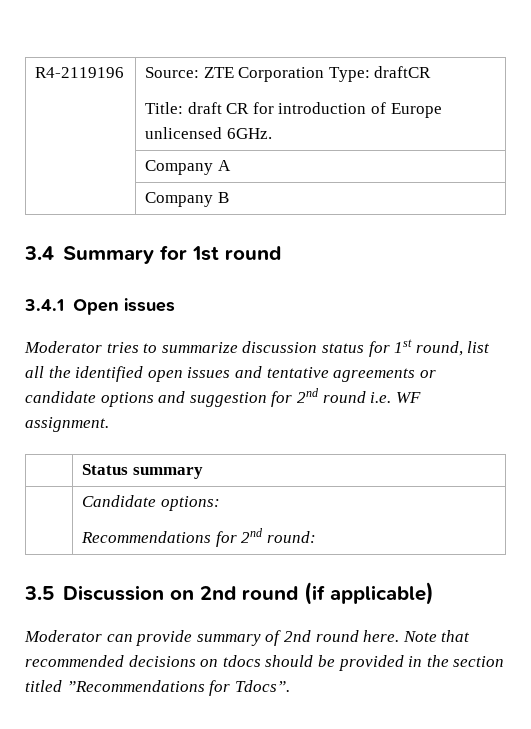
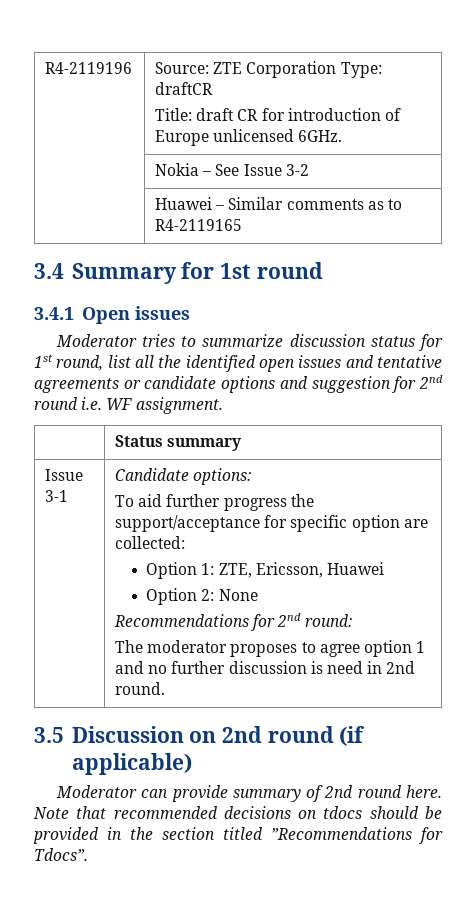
- | Company A
- | Company B
+ | Nokia – See Issue 3-2
+ | Huawei – Similar comments as to R4-2119165
+ Issue 3-1
+ To aid further progress the support/acceptance for specific option are collected:
+ Option 1: ZTE, Ericsson, Huawei
+ Option 2: None
  Recommendations for 2nd round:
+ The moderator proposes to agree option 1 and no further discussion is need in 2nd round.

